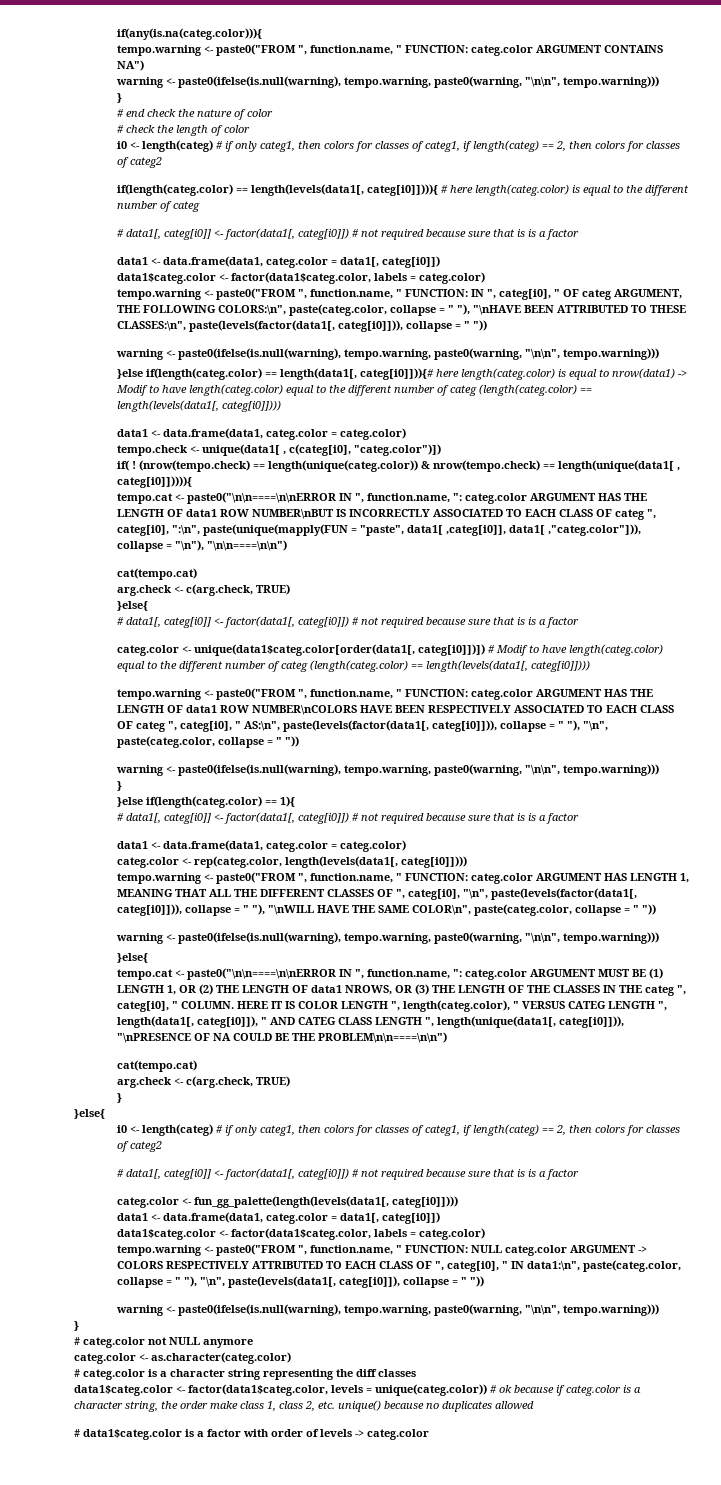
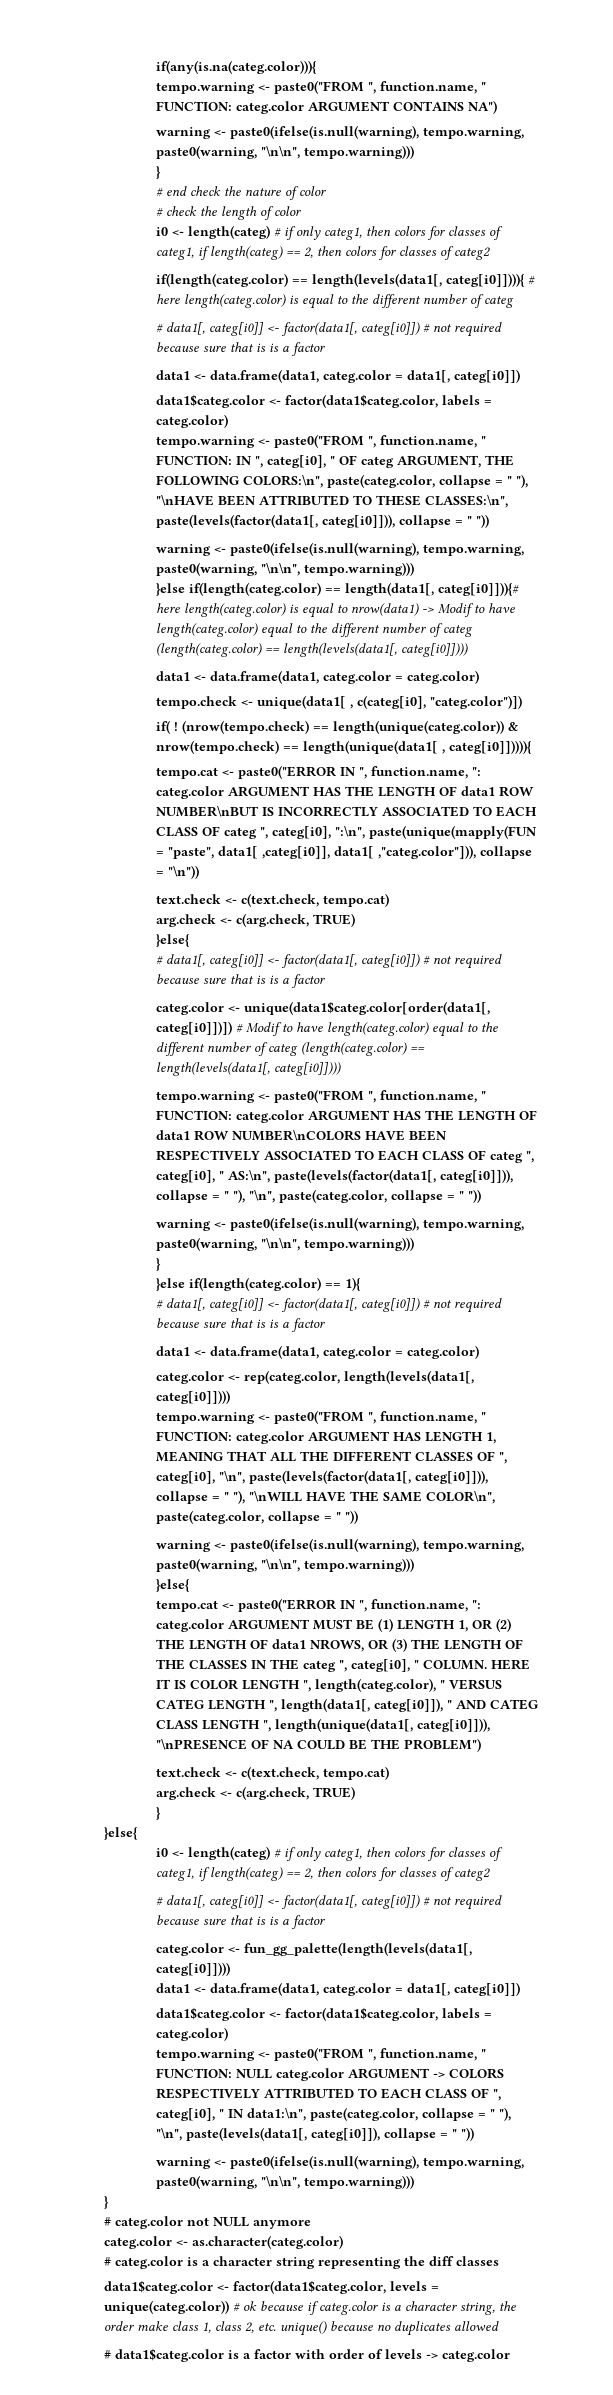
- tempo.cat <- paste0("\n\n====\n\nERROR IN ", function.name, ": categ.color ARGUMENT HAS THE LENGTH OF data1 ROW NUMBER\nBUT IS INCORRECTLY ASSOCIATED TO EACH CLASS OF categ ", categ[i0], ":\n", paste(unique(mapply(FUN = "paste", data1[ ,categ[i0]], data1[ ,"categ.color"])), collapse = "\n"), "\n\n====\n\n")
- cat(tempo.cat)
+ tempo.cat <- paste0("ERROR IN ", function.name, ": categ.color ARGUMENT HAS THE LENGTH OF data1 ROW NUMBER\nBUT IS INCORRECTLY ASSOCIATED TO EACH CLASS OF categ ", categ[i0], ":\n", paste(unique(mapply(FUN = "paste", data1[ ,categ[i0]], data1[ ,"categ.color"])), collapse = "\n"))
+ text.check <- c(text.check, tempo.cat)
- tempo.cat <- paste0("\n\n====\n\nERROR IN ", function.name, ": categ.color ARGUMENT MUST BE (1) LENGTH 1, OR (2) THE LENGTH OF data1 NROWS, OR (3) THE LENGTH OF THE CLASSES IN THE categ ", categ[i0], " COLUMN.
+ tempo.cat <- paste0("ERROR IN ", function.name, ": categ.color ARGUMENT MUST BE (1) LENGTH 1, OR (2) THE LENGTH OF data1 NROWS, OR (3) THE LENGTH OF THE CLASSES IN THE categ ", categ[i0], " COLUMN.
- HERE IT IS COLOR LENGTH ", length(categ.color), " VERSUS CATEG LENGTH ", length(data1[, categ[i0]]), " AND CATEG CLASS LENGTH ", length(unique(data1[, categ[i0]])), "\nPRESENCE OF NA COULD BE THE PROBLEM\n\n====\n\n")
- cat(tempo.cat)
+ HERE IT IS COLOR LENGTH ", length(categ.color), " VERSUS CATEG LENGTH ", length(data1[, categ[i0]]), " AND CATEG CLASS LENGTH ", length(unique(data1[, categ[i0]])), "\nPRESENCE OF NA COULD BE THE PROBLEM")
+ text.check <- c(text.check, tempo.cat)

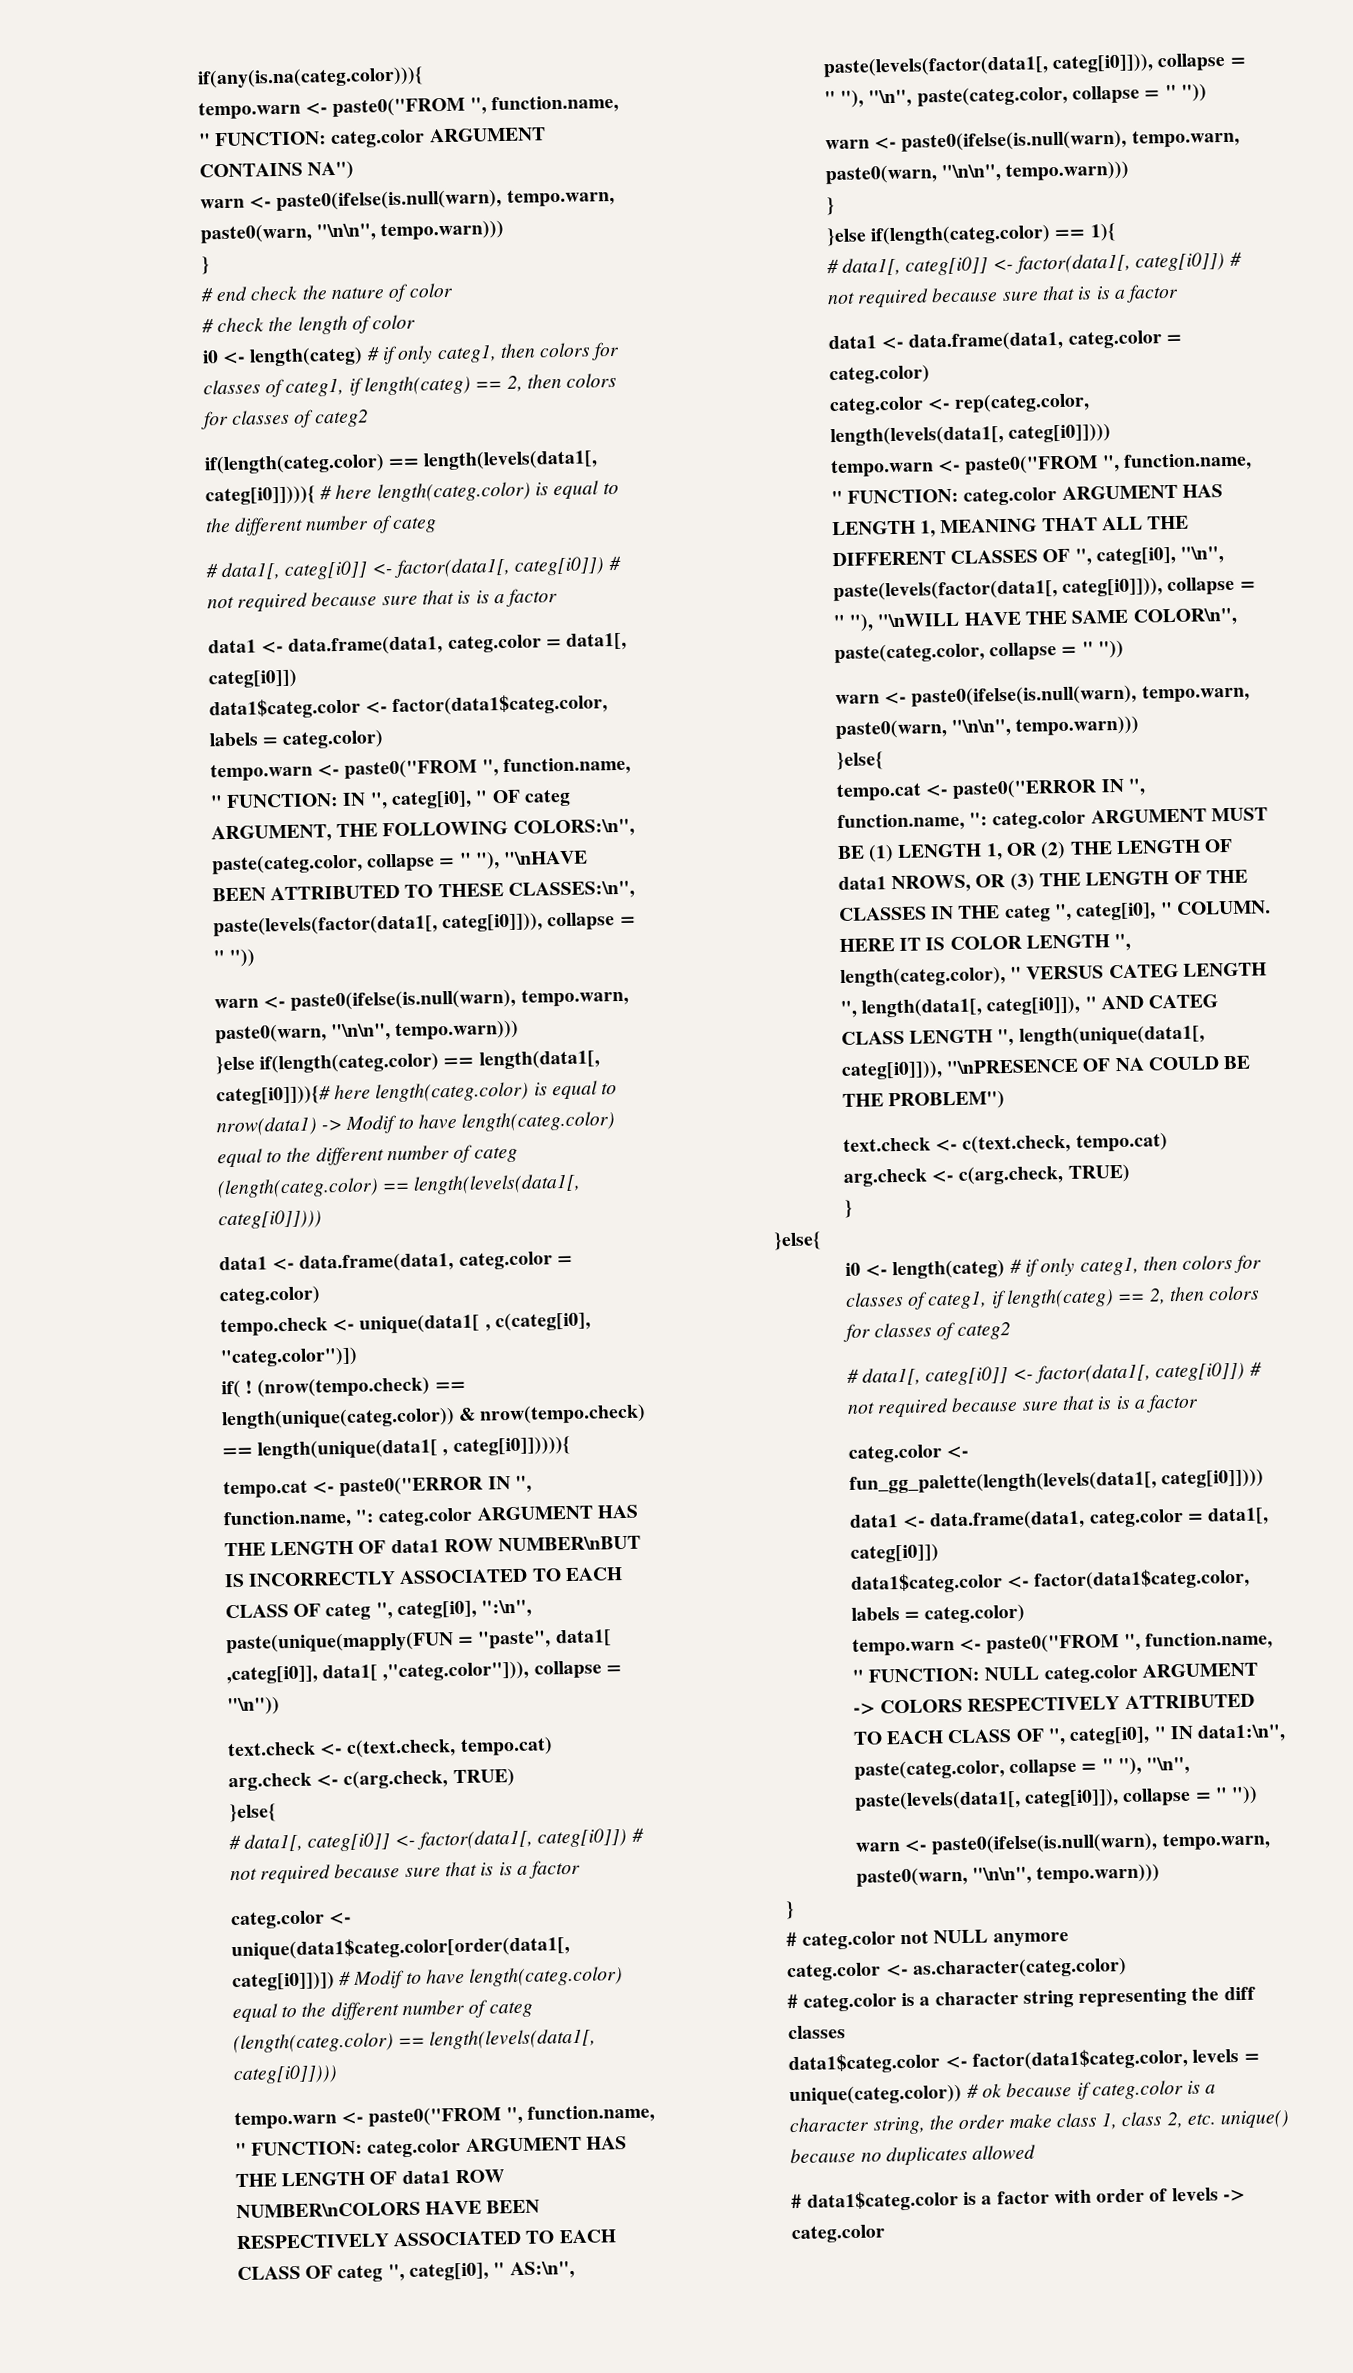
- tempo.warning <- paste0("FROM ", function.name, " FUNCTION: categ.color ARGUMENT CONTAINS NA")
- warning <- paste0(ifelse(is.null(warning), tempo.warning, paste0(warning, "\n\n", tempo.warning)))
+ tempo.warn <- paste0("FROM ", function.name, " FUNCTION: categ.color ARGUMENT CONTAINS NA")
+ warn <- paste0(ifelse(is.null(warn), tempo.warn, paste0(warn, "\n\n", tempo.warn)))
- tempo.warning <- paste0("FROM ", function.name, " FUNCTION: IN ", categ[i0], " OF categ ARGUMENT, THE FOLLOWING COLORS:\n", paste(categ.color, collapse = " "), "\nHAVE BEEN ATTRIBUTED TO THESE CLASSES:\n", paste(levels(factor(data1[, categ[i0]])), collapse = " "))
- warning <- paste0(ifelse(is.null(warning), tempo.warning, paste0(warning, "\n\n", tempo.warning)))
+ tempo.warn <- paste0("FROM ", function.name, " FUNCTION: IN ", categ[i0], " OF categ ARGUMENT, THE FOLLOWING COLORS:\n", paste(categ.color, collapse = " "), "\nHAVE BEEN ATTRIBUTED TO THESE CLASSES:\n", paste(levels(factor(data1[, categ[i0]])), collapse = " "))
+ warn <- paste0(ifelse(is.null(warn), tempo.warn, paste0(warn, "\n\n", tempo.warn)))
- tempo.warning <- paste0("FROM ", function.name, " FUNCTION: categ.color ARGUMENT HAS THE LENGTH OF data1 ROW NUMBER\nCOLORS HAVE BEEN RESPECTIVELY ASSOCIATED TO EACH CLASS OF categ ", categ[i0], " AS:\n", paste(levels(factor(data1[, categ[i0]])), collapse = " "), "\n", paste(categ.color, collapse = " "))
- warning <- paste0(ifelse(is.null(warning), tempo.warning, paste0(warning, "\n\n", tempo.warning)))
+ tempo.warn <- paste0("FROM ", function.name, " FUNCTION: categ.color ARGUMENT HAS THE LENGTH OF data1 ROW NUMBER\nCOLORS HAVE BEEN RESPECTIVELY ASSOCIATED TO EACH CLASS OF categ ", categ[i0], " AS:\n", paste(levels(factor(data1[, categ[i0]])), collapse = " "), "\n", paste(categ.color, collapse = " "))
+ warn <- paste0(ifelse(is.null(warn), tempo.warn, paste0(warn, "\n\n", tempo.warn)))
- tempo.warning <- paste0("FROM ", function.name, " FUNCTION: categ.color ARGUMENT HAS LENGTH 1, MEANING THAT ALL THE DIFFERENT CLASSES OF ", categ[i0], "\n", paste(levels(factor(data1[, categ[i0]])), collapse = " "), "\nWILL HAVE THE SAME COLOR\n", paste(categ.color, collapse = " "))
- warning <- paste0(ifelse(is.null(warning), tempo.warning, paste0(warning, "\n\n", tempo.warning)))
+ tempo.warn <- paste0("FROM ", function.name, " FUNCTION: categ.color ARGUMENT HAS LENGTH 1, MEANING THAT ALL THE DIFFERENT CLASSES OF ", categ[i0], "\n", paste(levels(factor(data1[, categ[i0]])), collapse = " "), "\nWILL HAVE THE SAME COLOR\n", paste(categ.color, collapse = " "))
+ warn <- paste0(ifelse(is.null(warn), tempo.warn, paste0(warn, "\n\n", tempo.warn)))
- tempo.warning <- paste0("FROM ", function.name, " FUNCTION: NULL categ.color ARGUMENT -> COLORS RESPECTIVELY ATTRIBUTED TO EACH CLASS OF ", categ[i0], " IN data1:\n", paste(categ.color, collapse = " "), "\n", paste(levels(data1[, categ[i0]]), collapse = " "))
- warning <- paste0(ifelse(is.null(warning), tempo.warning, paste0(warning, "\n\n", tempo.warning)))
+ tempo.warn <- paste0("FROM ", function.name, " FUNCTION: NULL categ.color ARGUMENT -> COLORS RESPECTIVELY ATTRIBUTED TO EACH CLASS OF ", categ[i0], " IN data1:\n", paste(categ.color, collapse = " "), "\n", paste(levels(data1[, categ[i0]]), collapse = " "))
+ warn <- paste0(ifelse(is.null(warn), tempo.warn, paste0(warn, "\n\n", tempo.warn)))

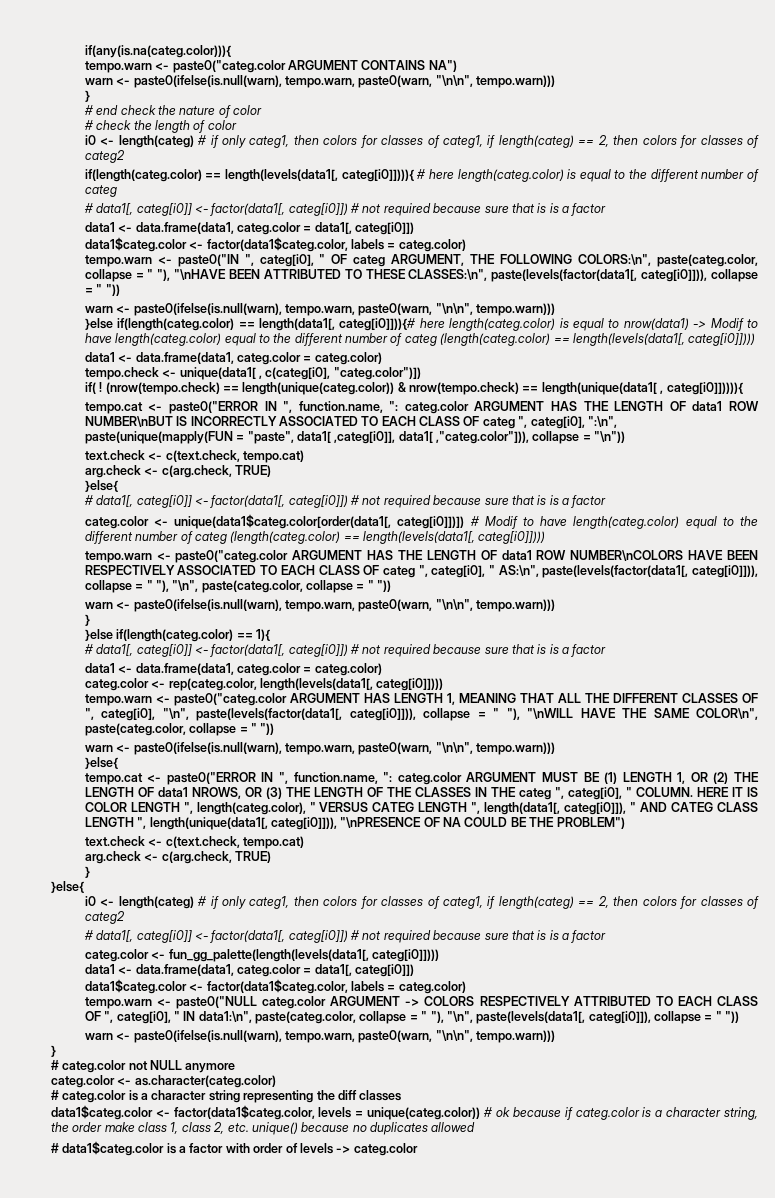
- tempo.warn <- paste0("FROM ", function.name, " FUNCTION: categ.color ARGUMENT CONTAINS NA")
+ tempo.warn <- paste0("categ.color ARGUMENT CONTAINS NA")
- tempo.warn <- paste0("FROM ", function.name, " FUNCTION: IN ", categ[i0], " OF categ ARGUMENT, THE FOLLOWING COLORS:\n", paste(categ.color, collapse = " "), "\nHAVE BEEN ATTRIBUTED TO THESE CLASSES:\n", paste(levels(factor(data1[, categ[i0]])), collapse = " "))
+ tempo.warn <- paste0("IN ", categ[i0], " OF categ ARGUMENT, THE FOLLOWING COLORS:\n", paste(categ.color, collapse = " "), "\nHAVE BEEN ATTRIBUTED TO THESE CLASSES:\n", paste(levels(factor(data1[, categ[i0]])), collapse = " "))
- tempo.warn <- paste0("FROM ", function.name, " FUNCTION: categ.color ARGUMENT HAS THE LENGTH OF data1 ROW NUMBER\nCOLORS HAVE BEEN RESPECTIVELY ASSOCIATED TO EACH CLASS OF categ ", categ[i0], " AS:\n", paste(levels(factor(data1[, categ[i0]])), collapse = " "), "\n", paste(categ.color, collapse = " "))
+ tempo.warn <- paste0("categ.color ARGUMENT HAS THE LENGTH OF data1 ROW NUMBER\nCOLORS HAVE BEEN RESPECTIVELY ASSOCIATED TO EACH CLASS OF categ ", categ[i0], " AS:\n", paste(levels(factor(data1[, categ[i0]])), collapse = " "), "\n", paste(categ.color, collapse = " "))
- tempo.warn <- paste0("FROM ", function.name, " FUNCTION: categ.color ARGUMENT HAS LENGTH 1, MEANING THAT ALL THE DIFFERENT CLASSES OF ", categ[i0], "\n", paste(levels(factor(data1[, categ[i0]])), collapse = " "), "\nWILL HAVE THE SAME COLOR\n", paste(categ.color, collapse = " "))
+ tempo.warn <- paste0("categ.color ARGUMENT HAS LENGTH 1, MEANING THAT ALL THE DIFFERENT CLASSES OF ", categ[i0], "\n", paste(levels(factor(data1[, categ[i0]])), collapse = " "), "\nWILL HAVE THE SAME COLOR\n", paste(categ.color, collapse = " "))
- tempo.warn <- paste0("FROM ", function.name, " FUNCTION: NULL categ.color ARGUMENT -> COLORS RESPECTIVELY ATTRIBUTED TO EACH CLASS OF ", categ[i0], " IN data1:\n", paste(categ.color, collapse = " "), "\n", paste(levels(data1[, categ[i0]]), collapse = " "))
+ tempo.warn <- paste0("NULL categ.color ARGUMENT -> COLORS RESPECTIVELY ATTRIBUTED TO EACH CLASS OF ", categ[i0], " IN data1:\n", paste(categ.color, collapse = " "), "\n", paste(levels(data1[, categ[i0]]), collapse = " "))

